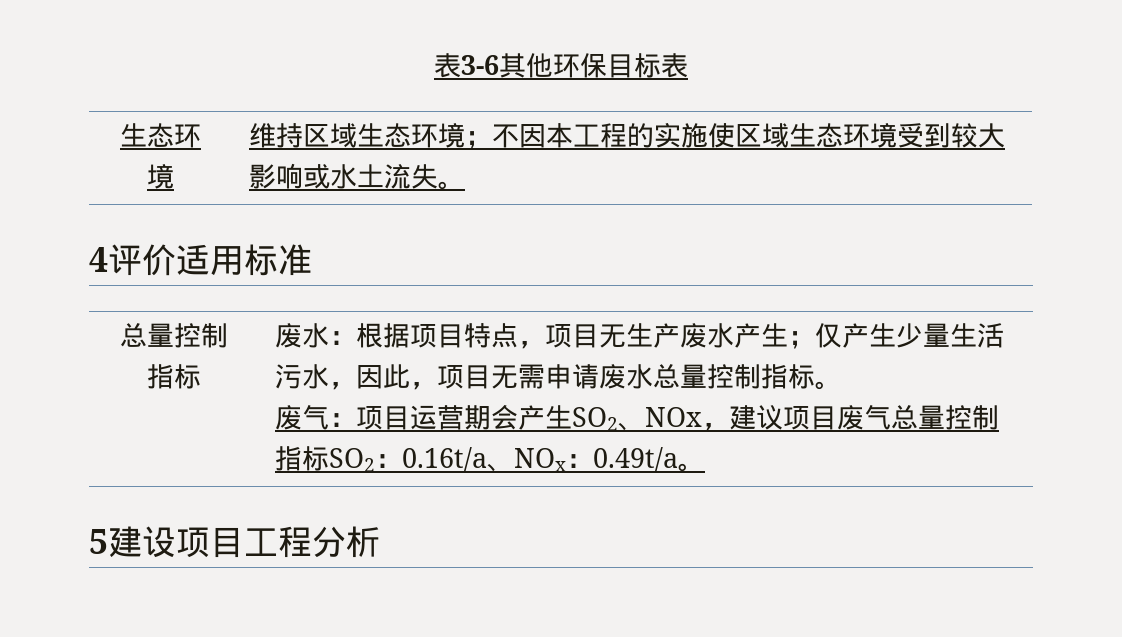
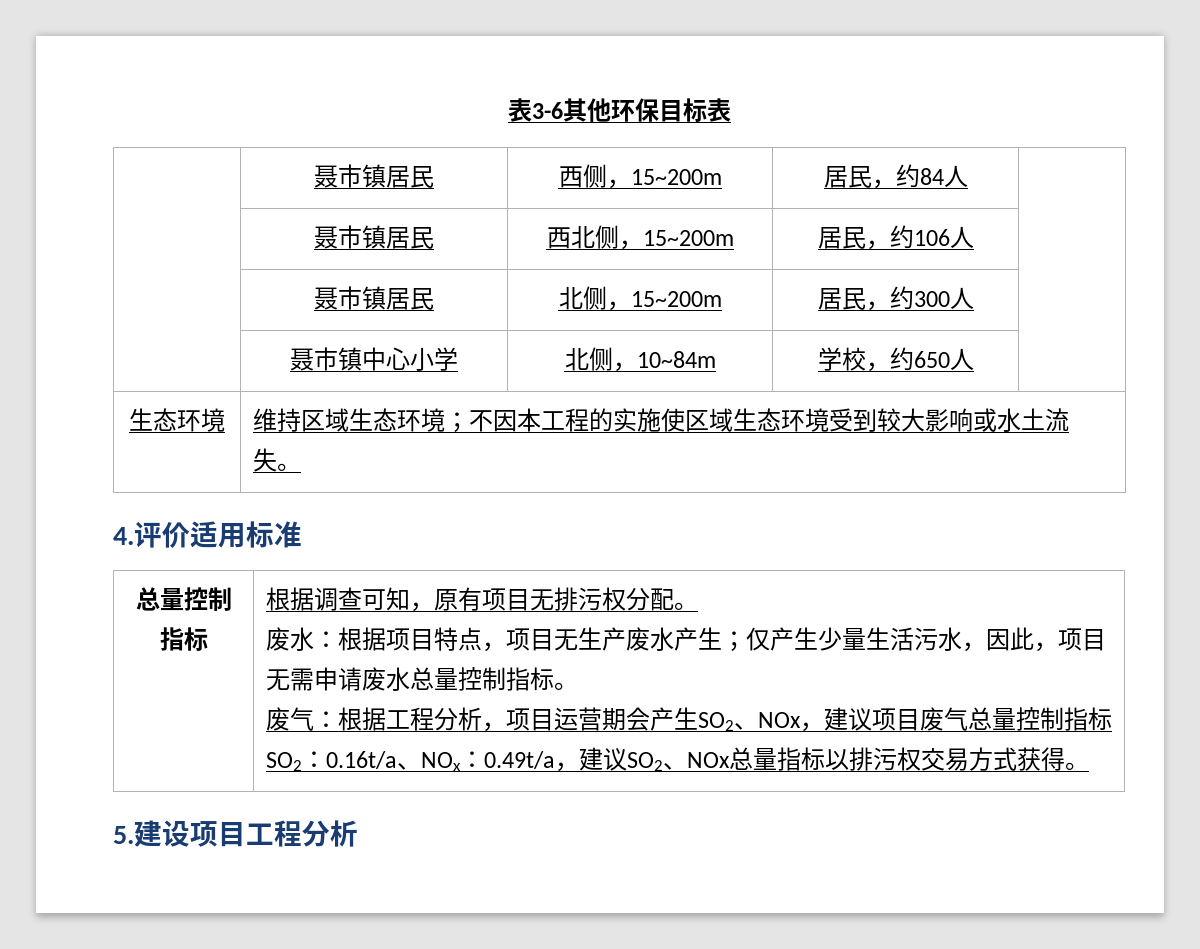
+ | 聂市镇居民 | 西侧，15~200m | 居民，约84人 |
+ | 聂市镇居民 | 西北侧，15~200m | 居民，约106人 |
+ | 聂市镇居民 | 北侧，15~200m | 居民，约300人 |
+ | 聂市镇中心小学 | 北侧，10~84m | 学校，约650人 |
- 4评价适用标准
+ 4.评价适用标准
+ 根据调查可知，原有项目无排污权分配。
- 废气：项目运营期会产生SO2、NOx，建议项目废气总量控制指标SO2：0.16t/a、NOx：0.49t/a。
- 5建设项目工程分析
+ 废气：根据工程分析，项目运营期会产生SO2、NOx，建议项目废气总量控制指标SO2：0.16t/a、NOx：0.49t/a，建议SO2、NOx总量指标以排污权交易方式获得。
+ 5.建设项目工程分析

